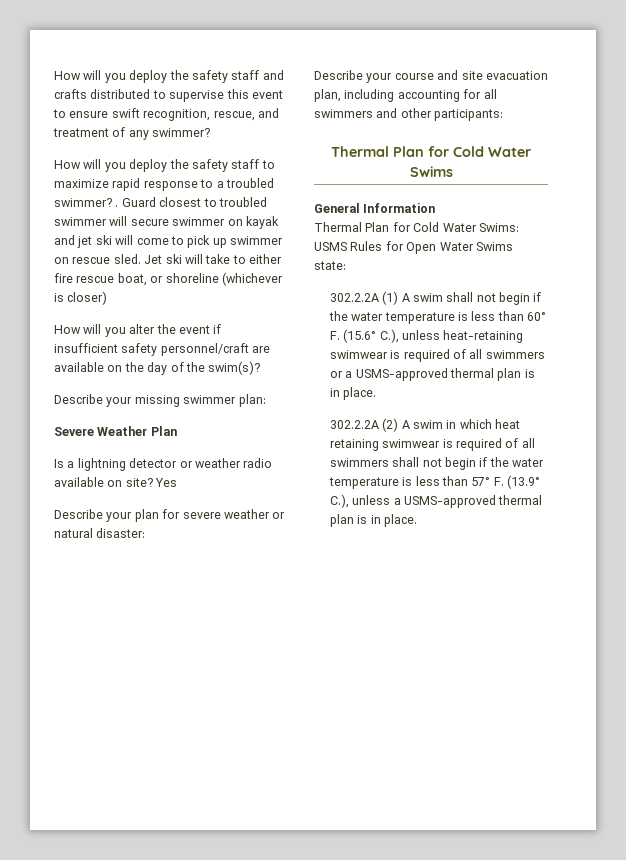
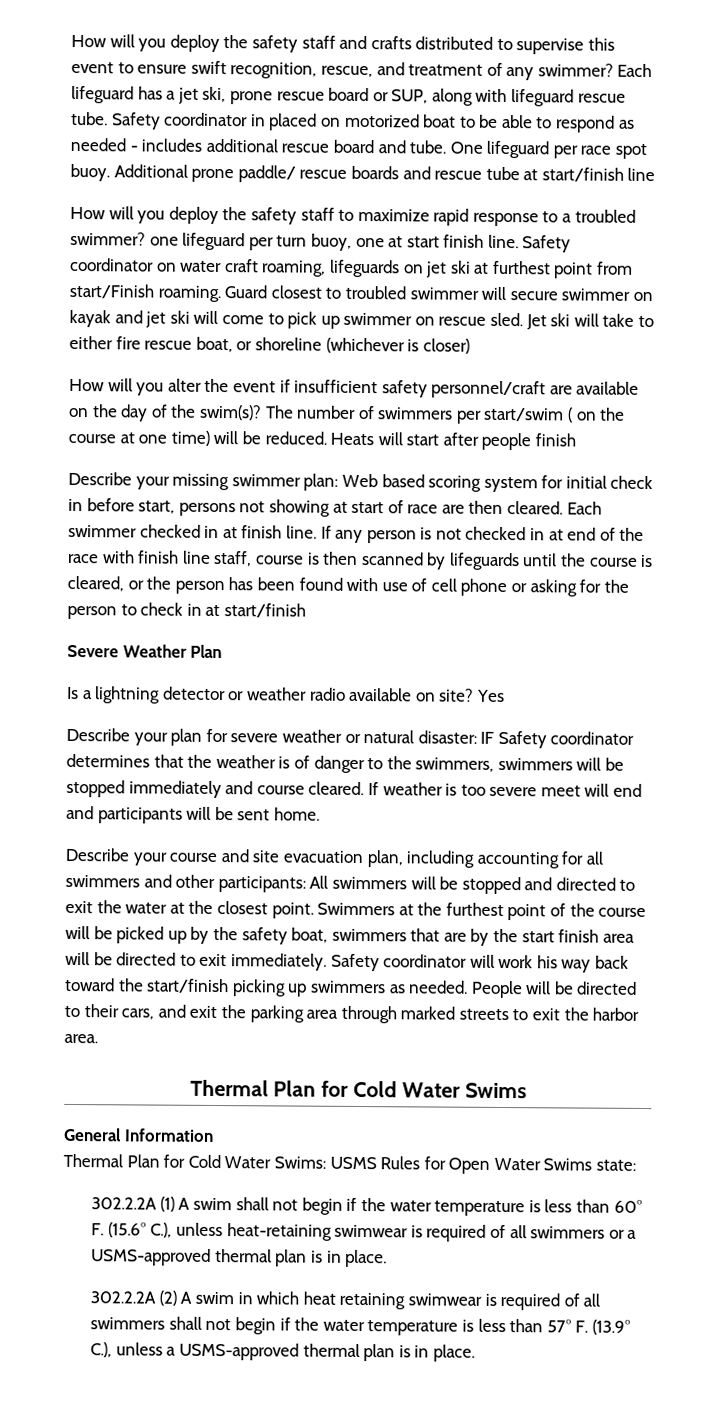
+ Each lifeguard has a jet ski, prone rescue board or SUP, along with lifeguard rescue tube. Safety coordinator in placed on motorized boat to be able to respond as needed - includes additional rescue board and tube. One lifeguard per race spot buoy. Additional prone paddle/ rescue boards and rescue tube at start/finish line
- How will you deploy the safety staff to maximize rapid response to a troubled swimmer? .
+ How will you deploy the safety staff to maximize rapid response to a troubled swimmer? one lifeguard per turn buoy, one at start finish line. Safety coordinator on water craft roaming, lifeguards on jet ski at furthest point from start/Finish roaming.
+ The number of swimmers per start/swim ( on the course at one time) will be reduced. Heats will start after people finish
- Describe your missing swimmer plan:
+ Describe your missing swimmer plan: Web based scoring system for initial check in before start, persons not showing at start of race are then cleared. Each swimmer checked in at finish line. If any person is not checked in at end of the race with finish line staff, course is then scanned by lifeguards until the course is cleared, or the person has been found with use of cell phone or asking for the person to check in at start/finish
- Describe your plan for severe weather or natural disaster:
+ Describe your plan for severe weather or natural disaster: IF Safety coordinator determines that the weather is of danger to the swimmers, swimmers will be stopped immediately and course cleared. If weather is too severe meet will end and participants will be sent home.
- Describe your course and site evacuation plan, including accounting for all swimmers and other participants:
+ Describe your course and site evacuation plan, including accounting for all swimmers and other participants: All swimmers will be stopped and directed to exit the water at the closest point. Swimmers at the furthest point of the course will be picked up by the safety boat, swimmers that are by the start finish area will be directed to exit immediately. Safety coordinator will work his way back toward the start/finish picking up swimmers as needed. People will be directed to their cars, and exit the parking area through marked streets to exit the harbor area.

